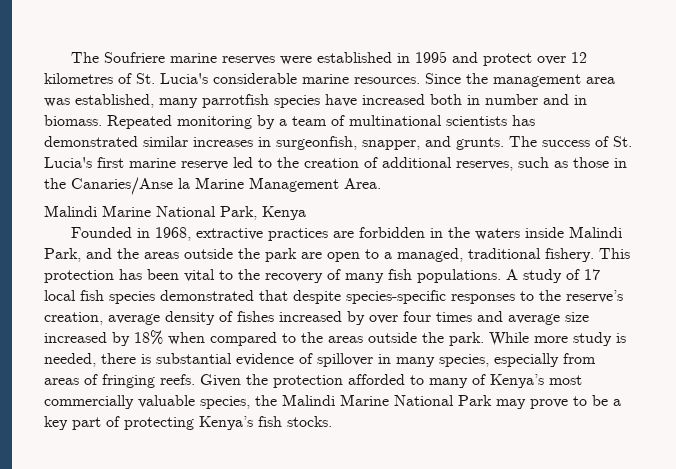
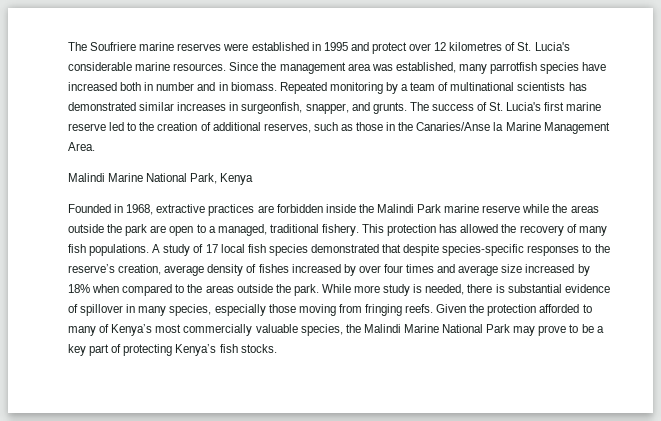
- Founded in 1968, extractive practices are forbidden in the waters inside Malindi Park, and the areas outside the park are open to a managed, traditional fishery.
+ Founded in 1968, extractive practices are forbidden inside the Malindi Park marine reserve while the areas outside the park are open to a managed, traditional fishery.
- This protection has been vital to the recovery of many fish populations.
+ This protection has allowed the recovery of many fish populations.
- While more study is needed, there is substantial evidence of spillover in many species, especially from areas of fringing reefs.
+ While more study is needed, there is substantial evidence of spillover in many species, especially those moving from fringing reefs.

